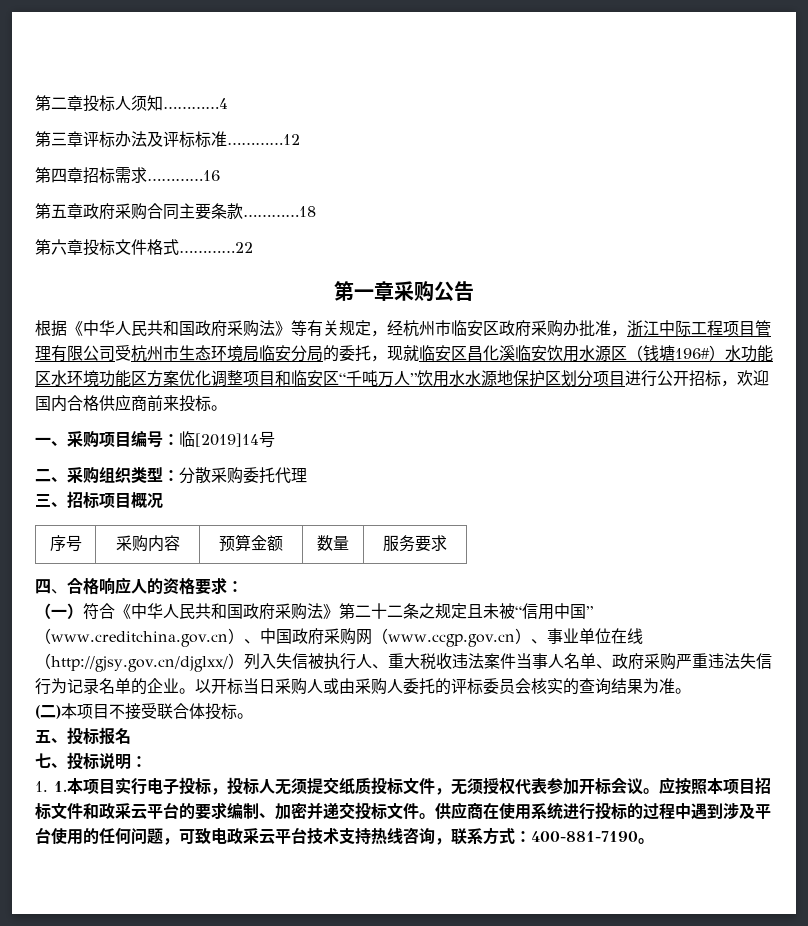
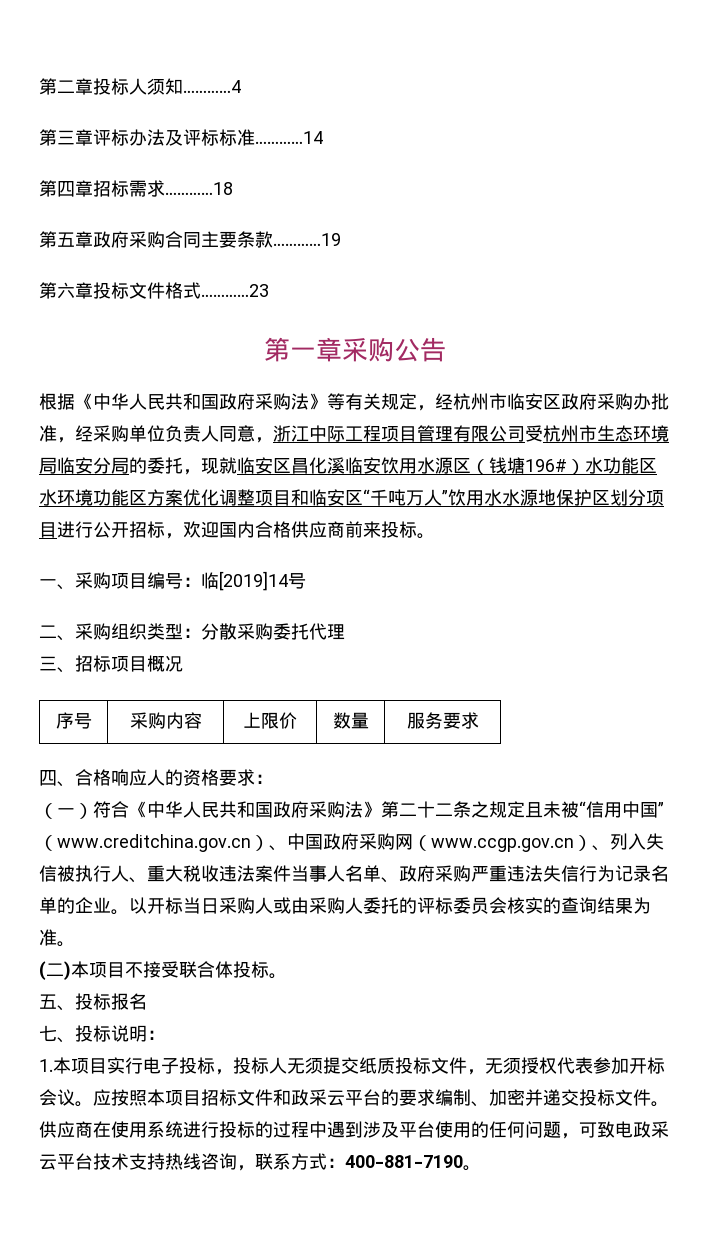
- 第三章评标办法及评标标准…………12
+ 第三章评标办法及评标标准…………14
- 第四章招标需求…………16
+ 第四章招标需求…………18
- 第五章政府采购合同主要条款…………18
+ 第五章政府采购合同主要条款…………19
- 第六章投标文件格式…………22
+ 第六章投标文件格式…………23
- 根据《中华人民共和国政府采购法》等有关规定，经杭州市临安区政府采购办批准，浙江中际工程项目管理有限公司受杭州市生态环境局临安分局的委托，现就临安区昌化溪临安饮用水源区（钱塘196#）水功能区水环境功能区方案优化调整项目和临安区“千吨万人”饮用水水源地保护区划分项目进行公开招标，欢迎国内合格供应商前来投标。
+ 根据《中华人民共和国政府采购法》等有关规定，经杭州市临安区政府采购办批准，经采购单位负责人同意，浙江中际工程项目管理有限公司受杭州市生态环境局临安分局的委托，现就临安区昌化溪临安饮用水源区（钱塘196#）水功能区水环境功能区方案优化调整项目和临安区“千吨万人”饮用水水源地保护区划分项目进行公开招标，欢迎国内合格供应商前来投标。
- 序号 | 采购内容 | 预算金额 | 数量 | 服务要求
+ 序号 | 采购内容 | 上限价 | 数量 | 服务要求
- （一）符合《中华人民共和国政府采购法》第二十二条之规定且未被“信用中国”（www.creditchina.gov.cn）、中国政府采购网（www.ccgp.gov.cn）、事业单位在线（http://gjsy.gov.cn/djglxx/）列入失信被执行人、重大税收违法案件当事人名单、政府采购严重违法失信行为记录名单的企业。
+ （一）符合《中华人民共和国政府采购法》第二十二条之规定且未被“信用中国”（www.creditchina.gov.cn）、中国政府采购网（www.ccgp.gov.cn）、列入失信被执行人、重大税收违法案件当事人名单、政府采购严重违法失信行为记录名单的企业。
- 1. 1.本项目实行电子投标，投标人无须提交纸质投标文件，无须授权代表参加开标会议。
+ 1.本项目实行电子投标，投标人无须提交纸质投标文件，无须授权代表参加开标会议。

